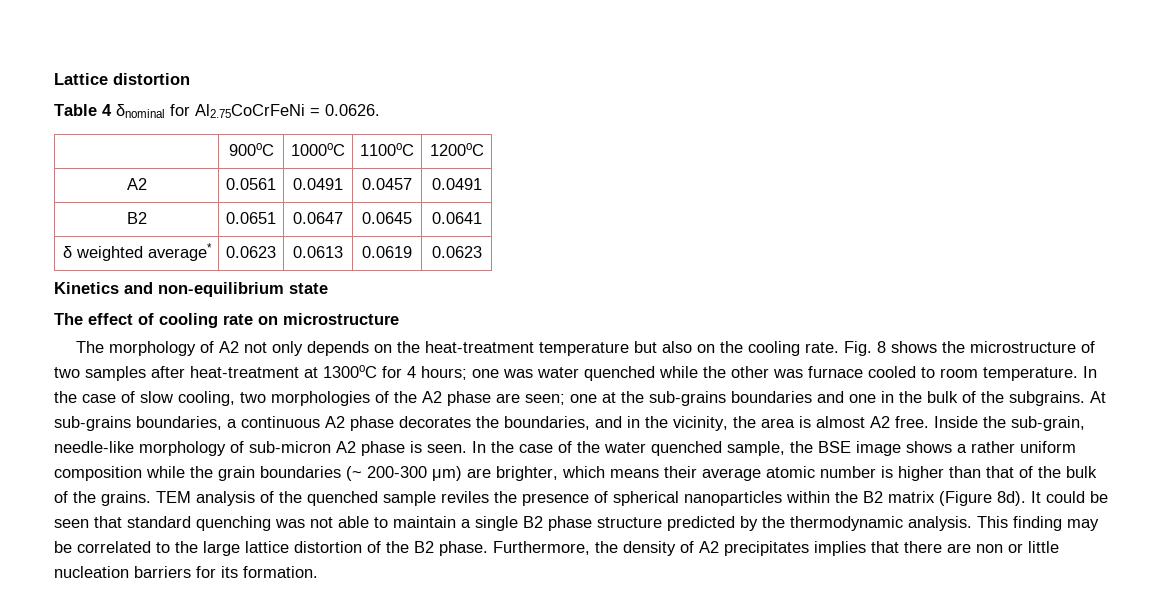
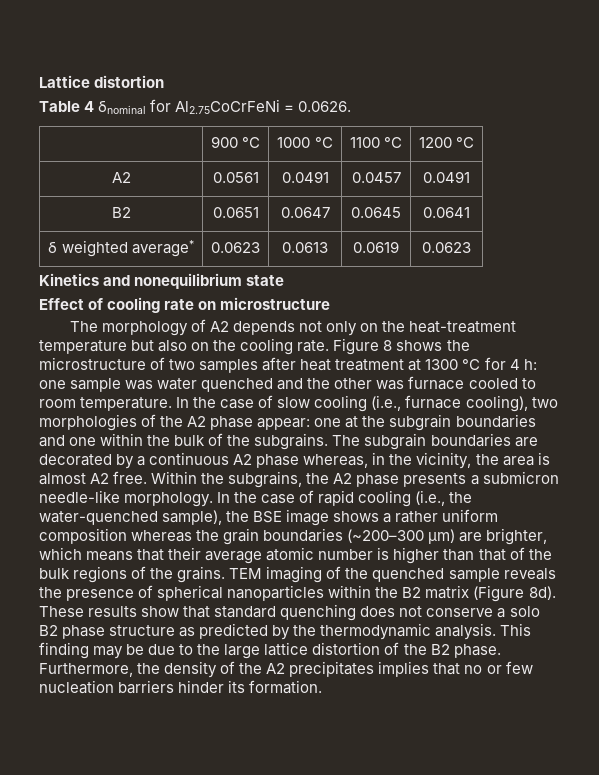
- | 900oC | 1000oC | 1100oC | 1200oC
+ | 900 °C | 1000 °C | 1100 °C | 1200 °C
- Kinetics and non-equilibrium state
+ Kinetics and nonequilibrium state
- The effect of cooling rate on microstructure
+ Effect of cooling rate on microstructure
- The morphology of A2 not only depends on the heat-treatment temperature but also on the cooling rate.
+ The morphology of A2 depends not only on the heat-treatment temperature but also on the cooling rate.
- Fig. 8 shows the microstructure of two samples after heat-treatment at 1300oC for 4 hours; one was water quenched while the other was furnace cooled to room temperature.
+ Figure 8 shows the microstructure of two samples after heat treatment at 1300 °C for 4 h: one sample was water quenched and the other was furnace cooled to room temperature.
- In the case of slow cooling, two morphologies of the A2 phase are seen; one at the sub-grains boundaries and one in the bulk of the subgrains.
+ In the case of slow cooling (i.e., furnace cooling), two morphologies of the A2 phase appear: one at the subgrain boundaries and one within the bulk of the subgrains.
- At sub-grains boundaries, a continuous A2 phase decorates the boundaries, and in the vicinity, the area is almost A2 free.
+ The subgrain boundaries are decorated by a continuous A2 phase whereas, in the vicinity, the area is almost A2 free.
- Inside the sub-grain, needle-like morphology of sub-micron A2 phase is seen. In the case of the water quenched sample, the BSE image shows a rather uniform composition while the grain boundaries (~ 200-300 μm) are brighter, which means their average atomic number is higher than that of the bulk of the grains.
+ Within the subgrains, the A2 phase presents a submicron needle-like morphology. In the case of rapid cooling (i.e., the water-quenched sample), the BSE image shows a rather uniform composition whereas the grain boundaries (~200–300 μm) are brighter, which means that their average atomic number is higher than that of the bulk regions of the grains.
- TEM analysis of the quenched sample reviles the presence of spherical nanoparticles within the B2 matrix (Figure 8d).
+ TEM imaging of the quenched sample reveals the presence of spherical nanoparticles within the B2 matrix (Figure 8d).
- It could be seen that standard quenching was not able to maintain a single B2 phase structure predicted by the thermodynamic analysis.
+ These results show that standard quenching does not conserve a solo B2 phase structure as predicted by the thermodynamic analysis.
- This finding may be correlated to the large lattice distortion of the B2 phase.
+ This finding may be due to the large lattice distortion of the B2 phase.
- Furthermore, the density of A2 precipitates implies that there are non or little nucleation barriers for its formation.
+ Furthermore, the density of the A2 precipitates implies that no or few nucleation barriers hinder its formation.

